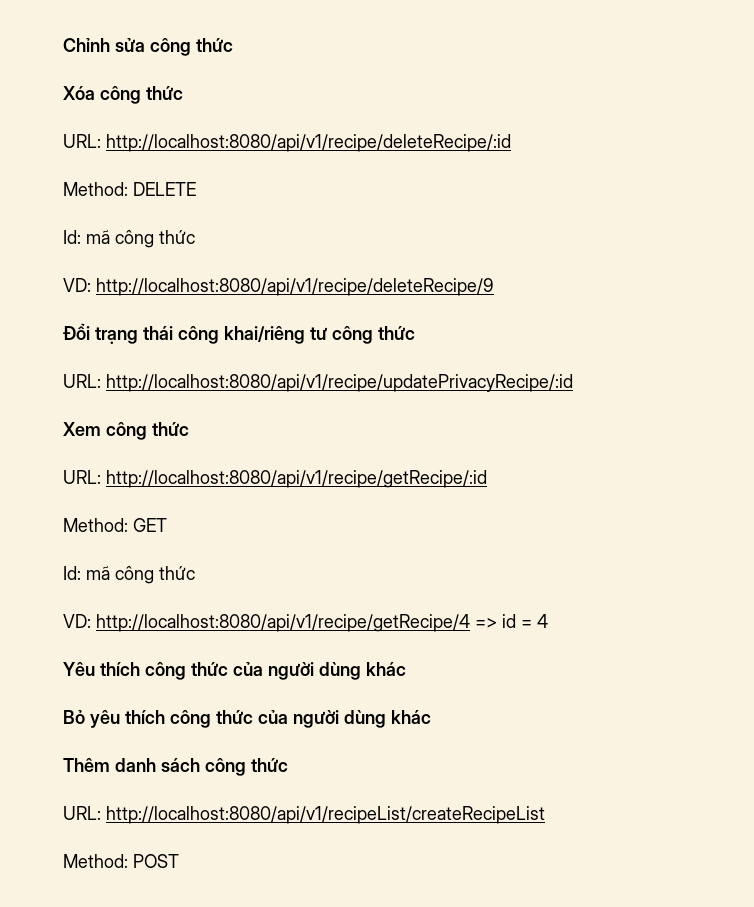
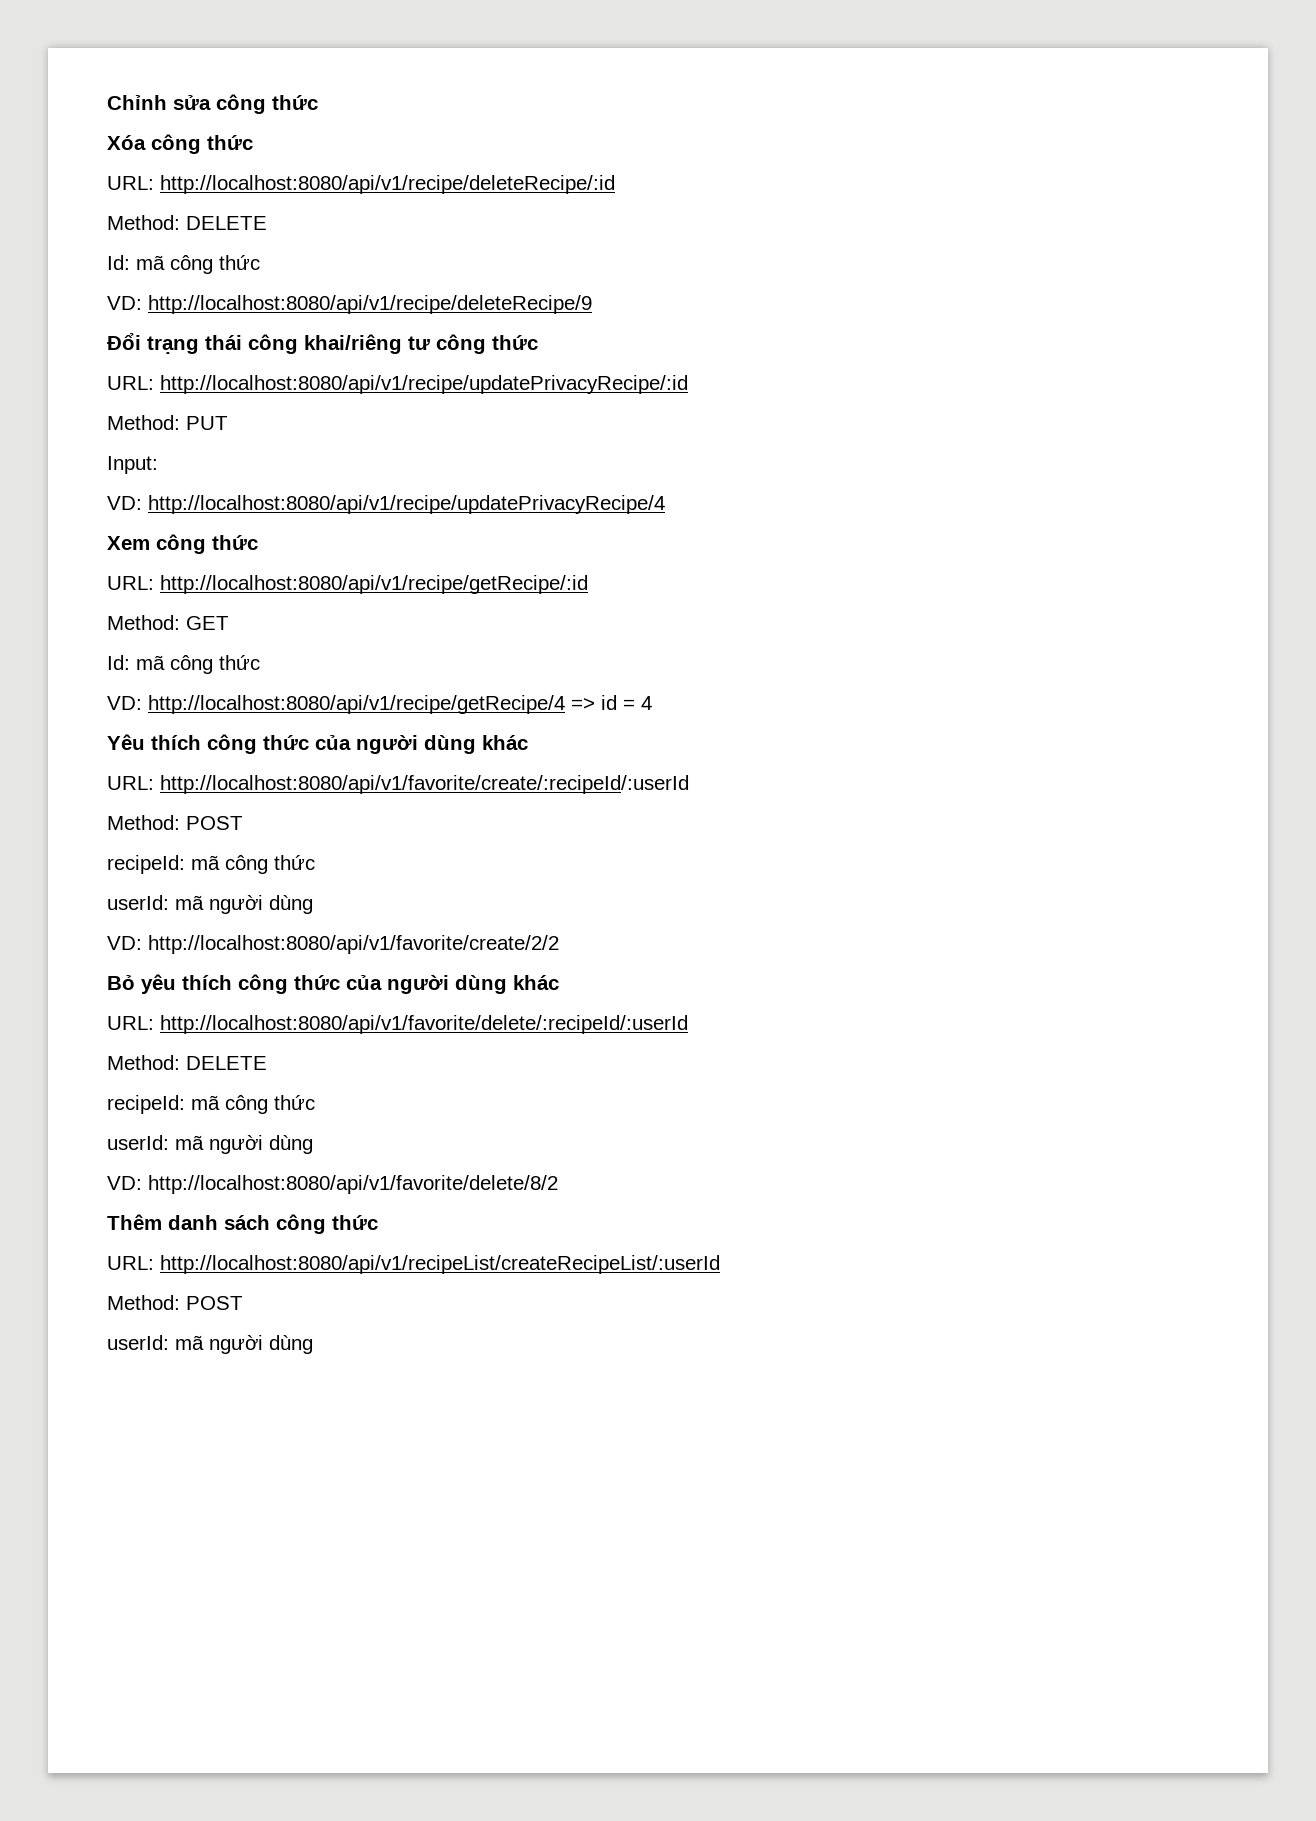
+ Method: PUT
+ Input:
+ VD: http://localhost:8080/api/v1/recipe/updatePrivacyRecipe/4
+ URL: http://localhost:8080/api/v1/favorite/create/:recipeId/:userId
+ Method: POST
+ recipeId: mã công thức
+ userId: mã người dùng
+ VD: http://localhost:8080/api/v1/favorite/create/2/2
+ URL: http://localhost:8080/api/v1/favorite/delete/:recipeId/:userId
+ Method: DELETE
+ recipeId: mã công thức
+ userId: mã người dùng
+ VD: http://localhost:8080/api/v1/favorite/delete/8/2
- URL: http://localhost:8080/api/v1/recipeList/createRecipeList
+ URL: http://localhost:8080/api/v1/recipeList/createRecipeList/:userId
  Method: POST
+ userId: mã người dùng

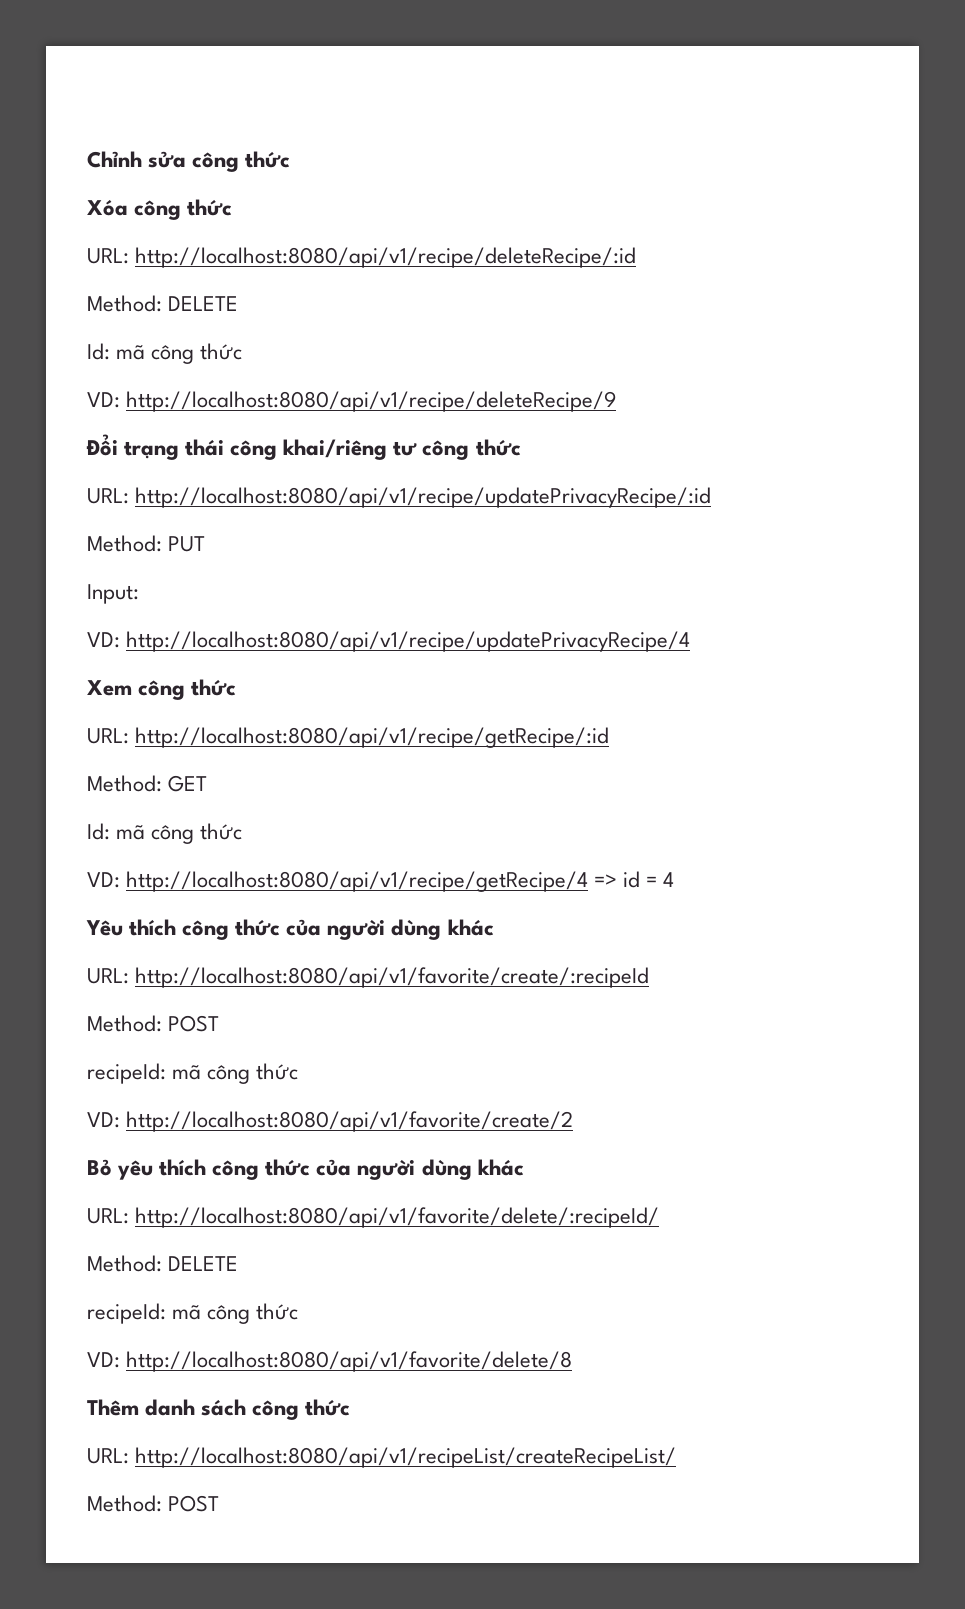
- URL: http://localhost:8080/api/v1/favorite/create/:recipeId/:userId
+ URL: http://localhost:8080/api/v1/favorite/create/:recipeId
  Method: POST
  recipeId: mã công thức
- userId: mã người dùng
- VD: http://localhost:8080/api/v1/favorite/create/2/2
+ VD: http://localhost:8080/api/v1/favorite/create/2
- URL: http://localhost:8080/api/v1/favorite/delete/:recipeId/:userId
+ URL: http://localhost:8080/api/v1/favorite/delete/:recipeId/
  Method: DELETE
  recipeId: mã công thức
- userId: mã người dùng
- VD: http://localhost:8080/api/v1/favorite/delete/8/2
+ VD: http://localhost:8080/api/v1/favorite/delete/8
- URL: http://localhost:8080/api/v1/recipeList/createRecipeList/:userId
+ URL: http://localhost:8080/api/v1/recipeList/createRecipeList/
  Method: POST
- userId: mã người dùng

